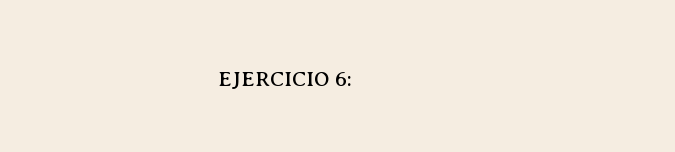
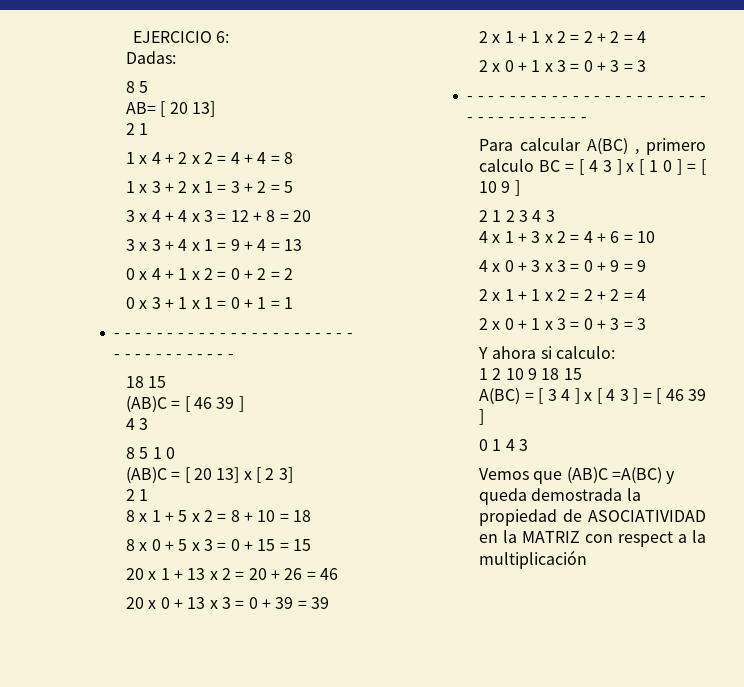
+ Dadas:
+ 8 5
+ AB= [ 20 13]
+ 2 1
+ 1 x 4 + 2 x 2 = 4 + 4 = 8
+ 1 x 3 + 2 x 1 = 3 + 2 = 5
+ 3 x 4 + 4 x 3 = 12 + 8 = 20
+ 3 x 3 + 4 x 1 = 9 + 4 = 13
+ 0 x 4 + 1 x 2 = 0 + 2 = 2
+ 0 x 3 + 1 x 1 = 0 + 1 = 1
+ - - - - - - - - - - - - - - - - - - - - - - - - - - - - - - - - - - -
+ 18 15
+ (AB)C = [ 46 39 ]
+ 4 3
+ 8 5 1 0
+ (AB)C = [ 20 13] x [ 2 3]
+ 2 1
+ 8 x 1 + 5 x 2 = 8 + 10 = 18
+ 8 x 0 + 5 x 3 = 0 + 15 = 15
+ 20 x 1 + 13 x 2 = 20 + 26 = 46
+ 20 x 0 + 13 x 3 = 0 + 39 = 39
+ 2 x 1 + 1 x 2 = 2 + 2 = 4
+ 2 x 0 + 1 x 3 = 0 + 3 = 3
+ - - - - - - - - - - - - - - - - - - - - - - - - - - - - - - - - - - -
+ Para calcular A(BC) , primero calculo BC = [ 4 3 ] x [ 1 0 ] = [ 10 9 ]
+ 2 1 2 3 4 3
+ 4 x 1 + 3 x 2 = 4 + 6 = 10
+ 4 x 0 + 3 x 3 = 0 + 9 = 9
+ 2 x 1 + 1 x 2 = 2 + 2 = 4
+ 2 x 0 + 1 x 3 = 0 + 3 = 3
+ Y ahora si calculo:
+ 1 2 10 9 18 15
+ A(BC) = [ 3 4 ] x [ 4 3 ] = [ 46 39 ]
+ 0 1 4 3
+ Vemos que (AB)C =A(BC) y queda demostrada la propiedad de ASOCIATIVIDAD en la MATRIZ con respect a la multiplicación

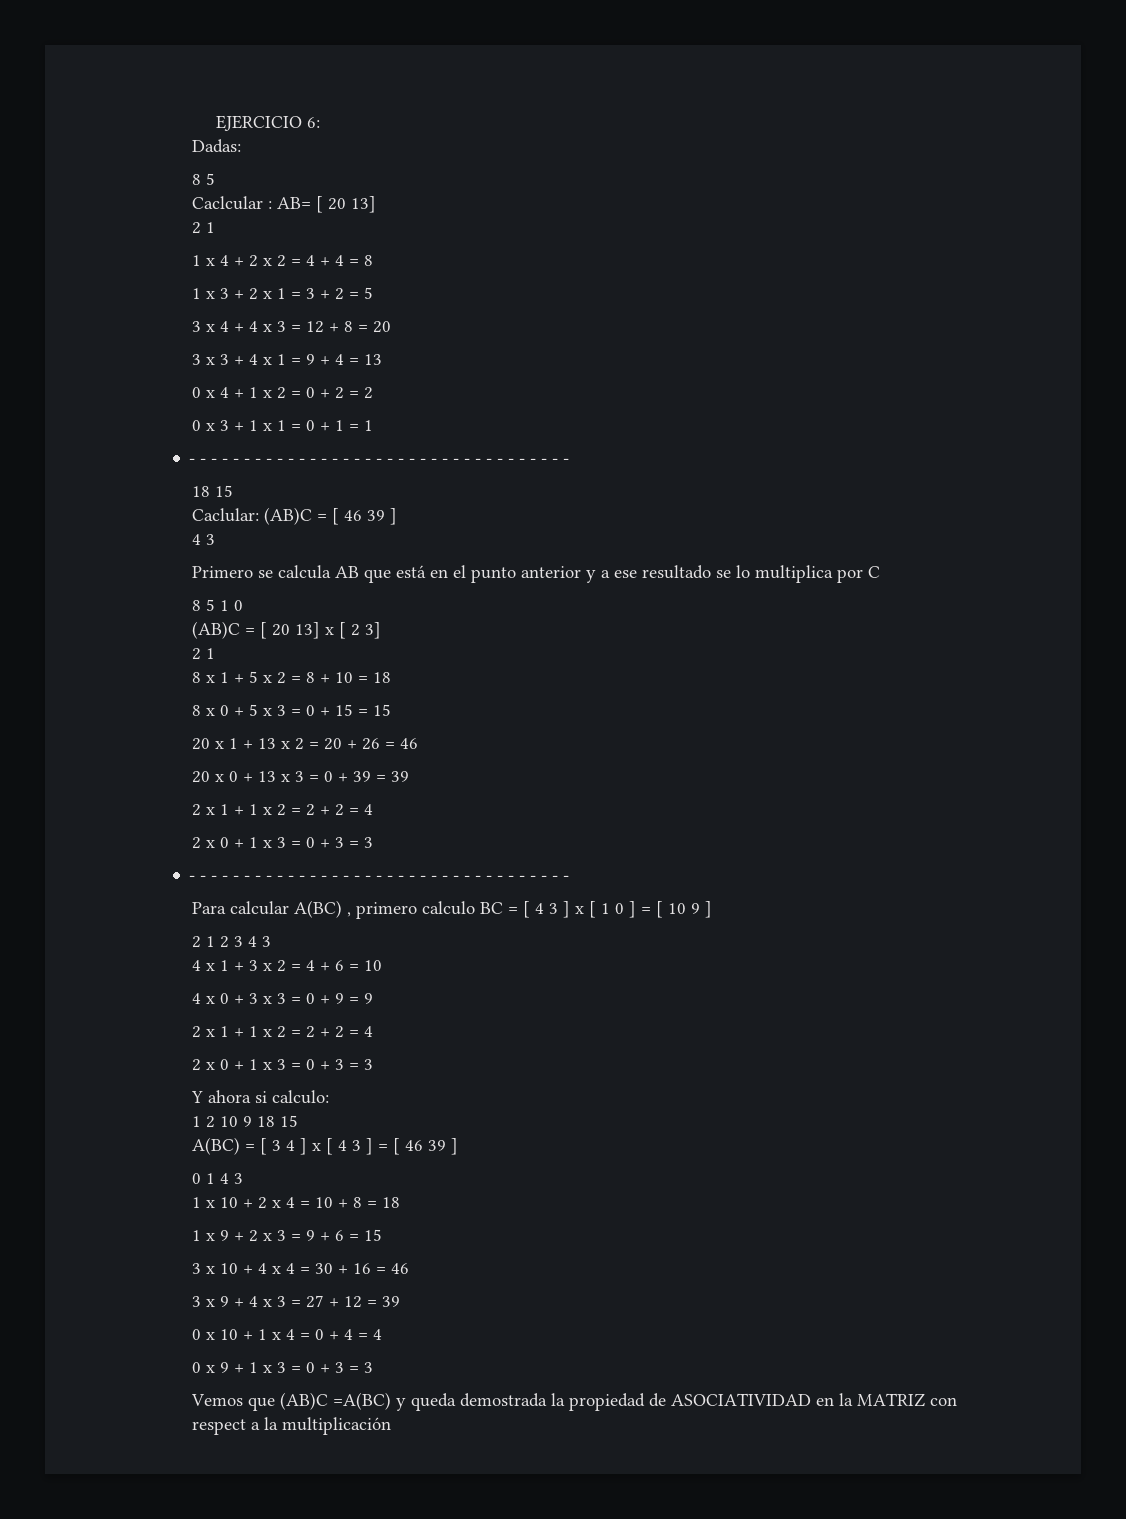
- AB= [ 20 13]
+ Caclcular : AB= [ 20 13]
- (AB)C = [ 46 39 ]
+ Caclular: (AB)C = [ 46 39 ]
+ Primero se calcula AB que está en el punto anterior y a ese resultado se lo multiplica por C
+ 1 x 10 + 2 x 4 = 10 + 8 = 18
+ 1 x 9 + 2 x 3 = 9 + 6 = 15
+ 3 x 10 + 4 x 4 = 30 + 16 = 46
+ 3 x 9 + 4 x 3 = 27 + 12 = 39
+ 0 x 10 + 1 x 4 = 0 + 4 = 4
+ 0 x 9 + 1 x 3 = 0 + 3 = 3

